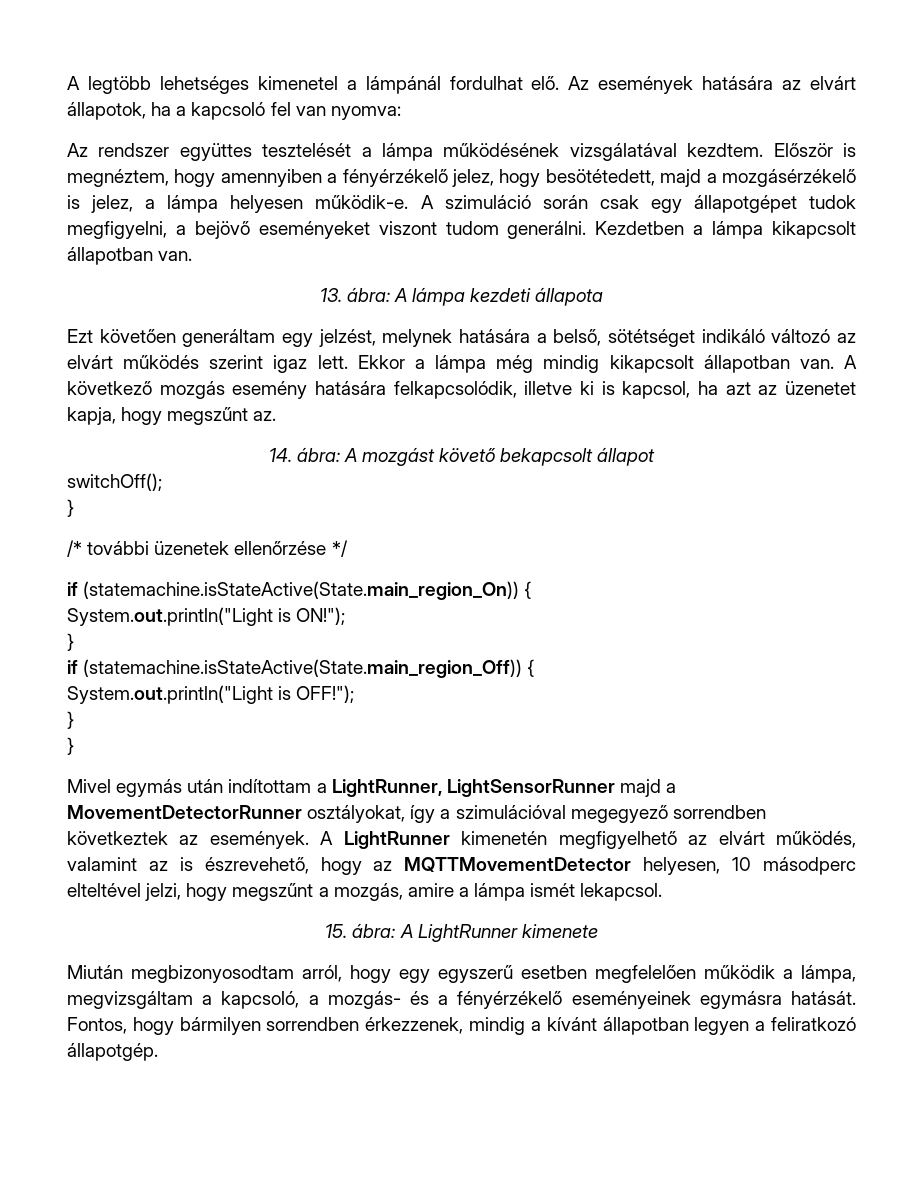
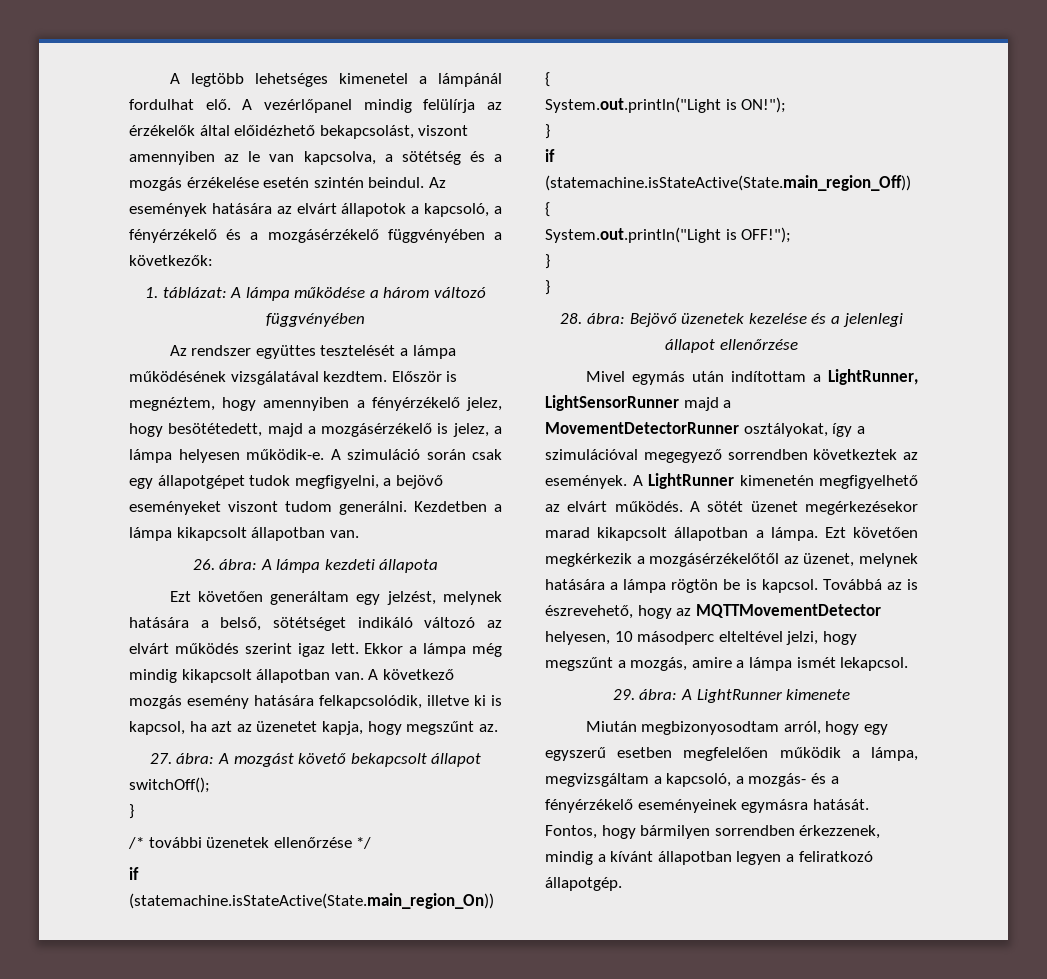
+ A vezérlőpanel mindig felülírja az érzékelők által előidézhető bekapcsolást, viszont amennyiben az le van kapcsolva, a sötétség és a mozgás érzékelése esetén szintén beindul.
- Az események hatására az elvárt állapotok, ha a kapcsoló fel van nyomva:
+ Az események hatására az elvárt állapotok a kapcsoló, a fényérzékelő és a mozgásérzékelő függvényében a következők:
+ 1. táblázat: A lámpa működése a három változó függvényében
- 13. ábra: A lámpa kezdeti állapota
+ 26. ábra: A lámpa kezdeti állapota
- 14. ábra: A mozgást követő bekapcsolt állapot
+ 27. ábra: A mozgást követő bekapcsolt állapot
+ 28. ábra: Bejövő üzenetek kezelése és a jelenlegi állapot ellenőrzése
- A LightRunner kimenetén megfigyelhető az elvárt működés, valamint az is észrevehető, hogy az MQTTMovementDetector helyesen, 10 másodperc elteltével jelzi, hogy megszűnt a mozgás, amire a lámpa ismét lekapcsol.
+ A LightRunner kimenetén megfigyelhető az elvárt működés. A sötét üzenet megérkezésekor marad kikapcsolt állapotban a lámpa. Ezt követően megkérkezik a mozgásérzékelőtől az üzenet, melynek hatására a lámpa rögtön be is kapcsol. Továbbá az is észrevehető, hogy az MQTTMovementDetector helyesen, 10 másodperc elteltével jelzi, hogy megszűnt a mozgás, amire a lámpa ismét lekapcsol.
- 15. ábra: A LightRunner kimenete
+ 29. ábra: A LightRunner kimenete

